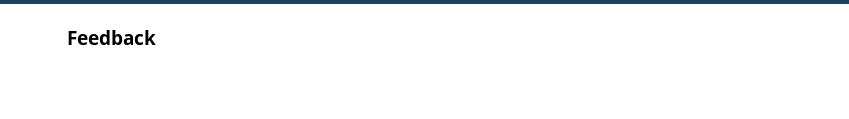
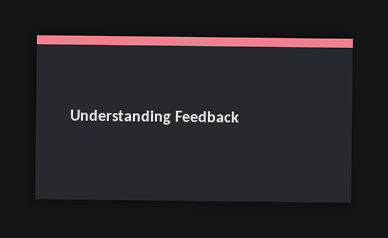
- Feedback
+ Understanding Feedback

